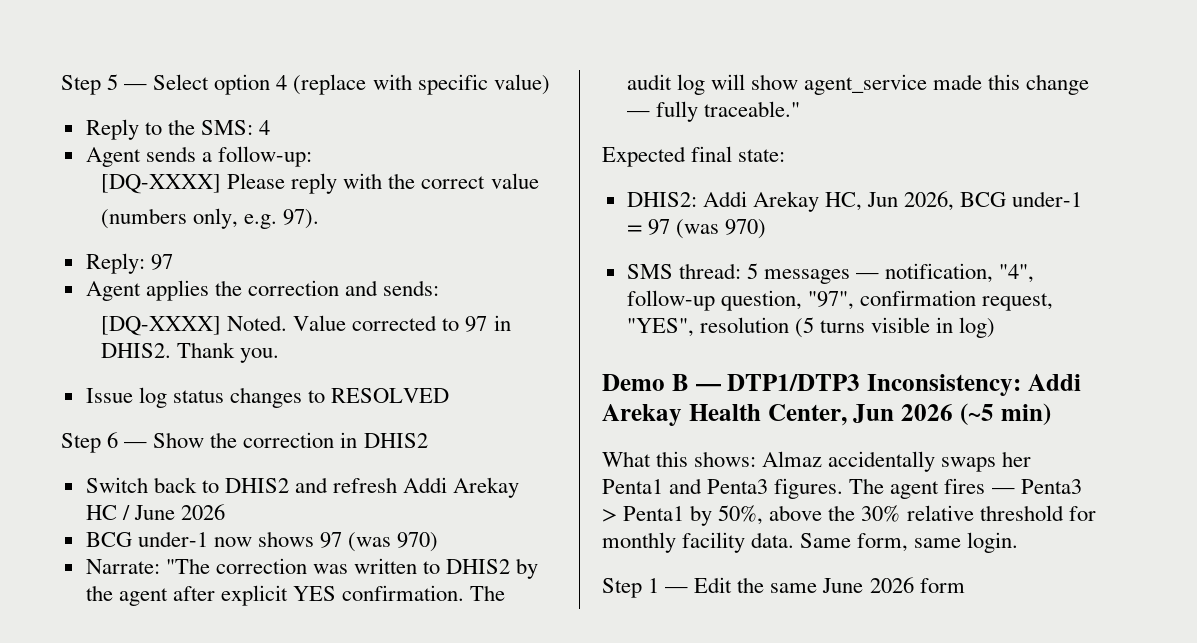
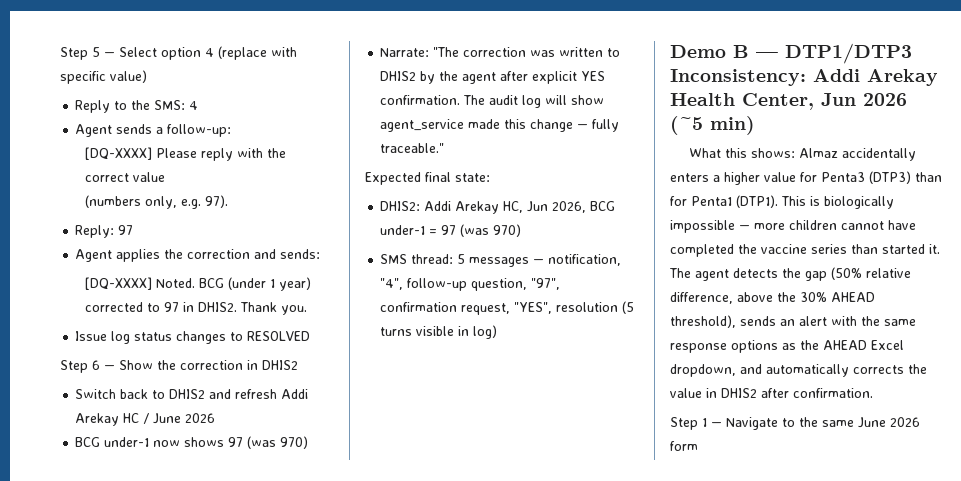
- Value corrected to 97 in DHIS2.
+ BCG (under 1 year) corrected to 97 in DHIS2.
- What this shows: Almaz accidentally swaps her Penta1 and Penta3 figures. The agent fires — Penta3 > Penta1 by 50%, above the 30% relative threshold for monthly facility data. Same form, same login.
+ What this shows: Almaz accidentally enters a higher value for Penta3 (DTP3) than for Penta1 (DTP1). This is biologically impossible — more children cannot have completed the vaccine series than started it. The agent detects the gap (50% relative difference, above the 30% AHEAD threshold), sends an alert with the same response options as the AHEAD Excel dropdown, and automatically corrects the value in DHIS2 after confirmation.
- Step 1 — Edit the same June 2026 form
+ Step 1 — Navigate to the same June 2026 form

